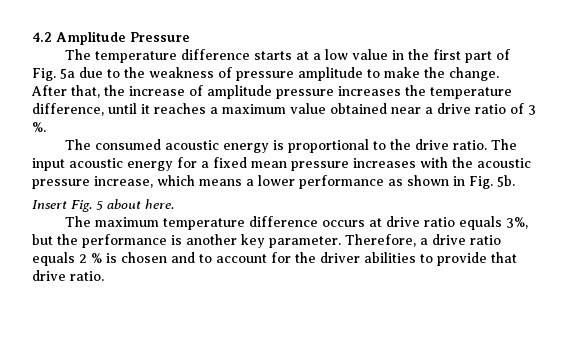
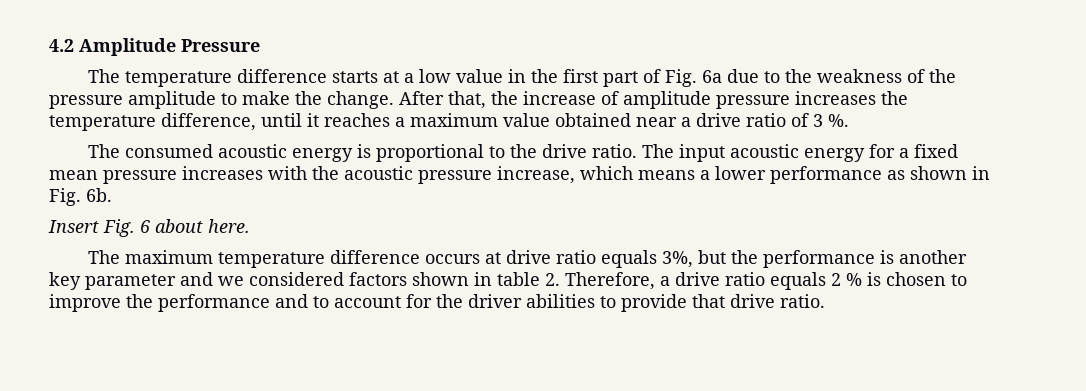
- The temperature difference starts at a low value in the first part of Fig. 5a due to the weakness of pressure amplitude to make the change.
+ The temperature difference starts at a low value in the first part of Fig. 6a due to the weakness of the pressure amplitude to make the change.
- The input acoustic energy for a fixed mean pressure increases with the acoustic pressure increase, which means a lower performance as shown in Fig. 5b.
+ The input acoustic energy for a fixed mean pressure increases with the acoustic pressure increase, which means a lower performance as shown in Fig. 6b.
- Insert Fig. 5 about here.
+ Insert Fig. 6 about here.
- The maximum temperature difference occurs at drive ratio equals 3%, but the performance is another key parameter. Therefore, a drive ratio equals 2 % is chosen and to account for the driver abilities to provide that drive ratio.
+ The maximum temperature difference occurs at drive ratio equals 3%, but the performance is another key parameter and we considered factors shown in table 2. Therefore, a drive ratio equals 2 % is chosen to improve the performance and to account for the driver abilities to provide that drive ratio.

